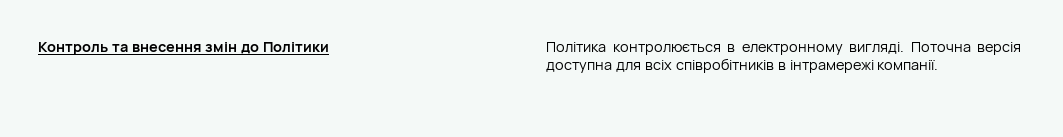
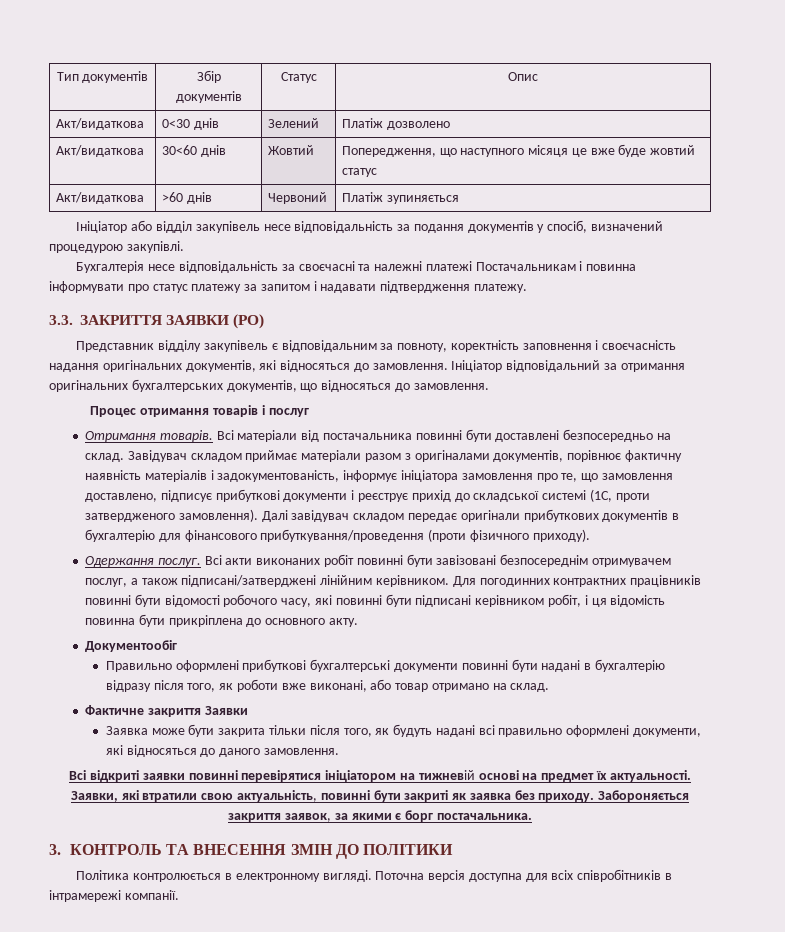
- Контроль та внесення змін до Політики
+ Тип документів | Збір документів | Статус | Опис
+ Акт/видаткова | 0<30 днів | Зелений | Платіж дозволено
+ Акт/видаткова | 30<60 днів | Жовтий | Попередження, що наступного місяця це вже буде жовтий статус
+ Акт/видаткова | >60 днів | Червоний | Платіж зупиняється
+ Ініціатор або відділ закупівель несе відповідальність за подання документів у спосіб, визначений процедурою закупівлі.
+ Бухгалтерія несе відповідальність за своєчасні та належні платежі Постачальникам і повинна інформувати про статус платежу за запитом і надавати підтвердження платежу.
+ 3.3. ЗАКРИТТЯ ЗАЯВКИ (РО)
+ Представник відділу закупівель є відповідальним за повноту, коректність заповнення і своєчасність надання оригінальних документів, які відносяться до замовлення. Ініціатор відповідальний за отримання оригінальних бухгалтерських документів, що відносяться до замовлення.
+ Процес отримання товарів і послуг
+ Отримання товарів. Всі матеріали від постачальника повинні бути доставлені безпосередньо на склад. Завідувач складом приймає матеріали разом з оригіналами документів, порівнює фактичну наявність матеріалів і задокументованість, інформує ініціатора замовлення про те, що замовлення доставлено, підписує прибуткові документи і реєструє прихід до складської системі (1С, проти затвердженого замовлення). Далі завідувач складом передає оригінали прибуткових документів в бухгалтерію для фінансового прибуткування/проведення (проти фізичного приходу).
+ Одержання послуг. Всі акти виконаних робіт повинні бути завізовані безпосереднім отримувачем послуг, а також підписані/затверджені лінійним керівником. Для погодинних контрактних працівників повинні бути відомості робочого часу, які повинні бути підписані керівником робіт, і ця відомість повинна бути прикріплена до основного акту.
+ Документообіг
+ Правильно оформлені прибуткові бухгалтерські документи повинні бути надані в бухгалтерію відразу після того, як роботи вже виконані, або товар отримано на склад.
+ Фактичне закриття Заявки
+ Заявка може бути закрита тільки після того, як будуть надані всі правильно оформлені документи, які відносяться до даного замовлення.
+ Всі відкриті заявки повинні перевірятися ініціатором на тижневій основі на предмет їх актуальності. Заявки, які втратили свою актуальність, повинні бути закриті як заявка без приходу. Забороняється закриття заявок, за якими є борг постачальника.
+ 3. КОНТРОЛЬ ТА ВНЕСЕННЯ ЗМІН ДО ПОЛІТИКИ

